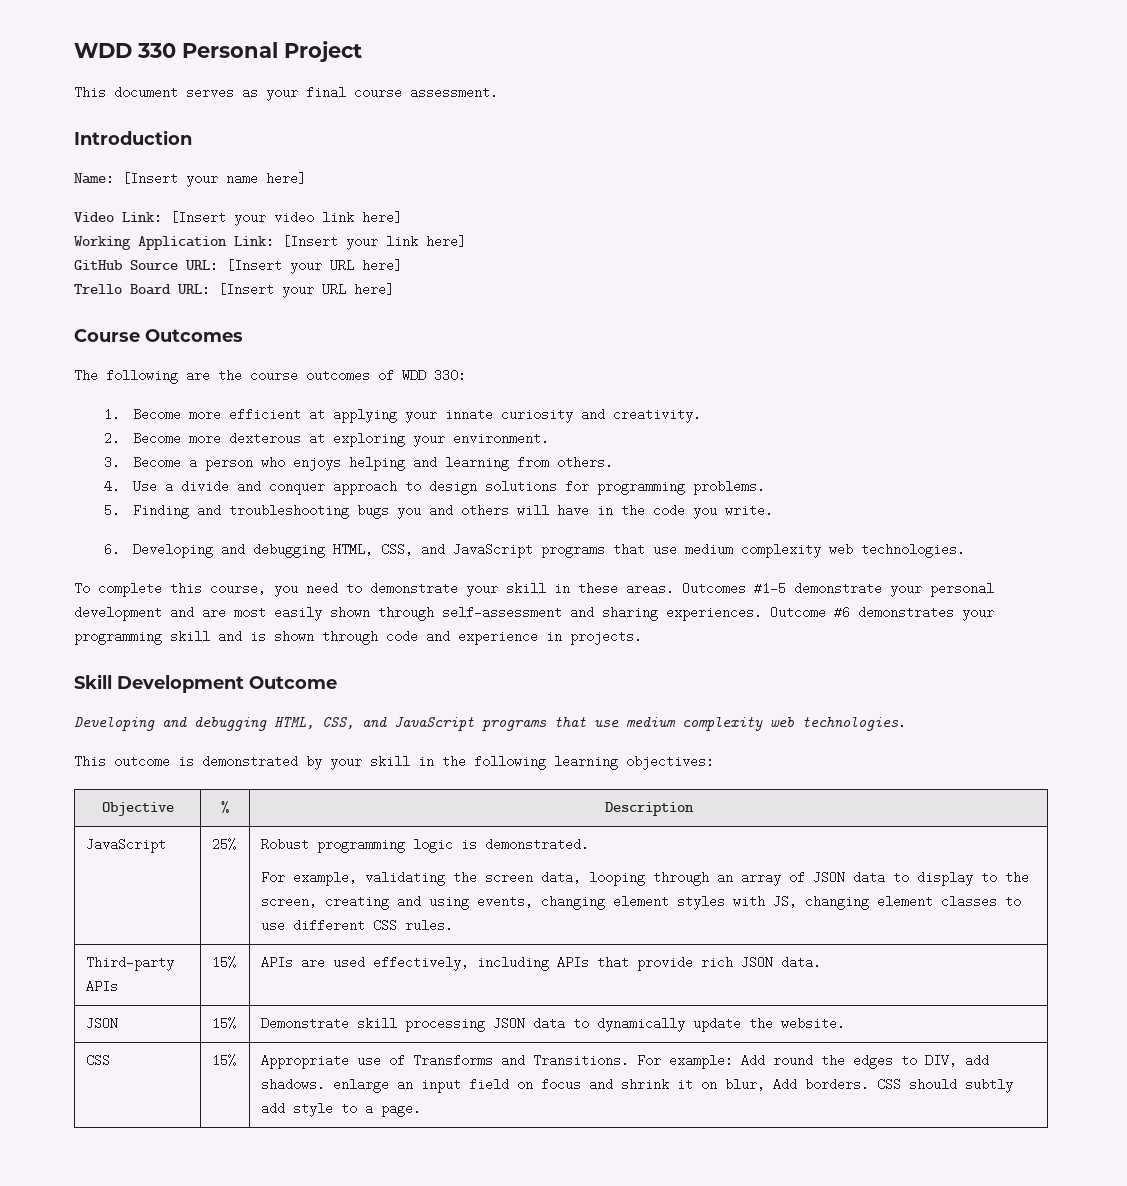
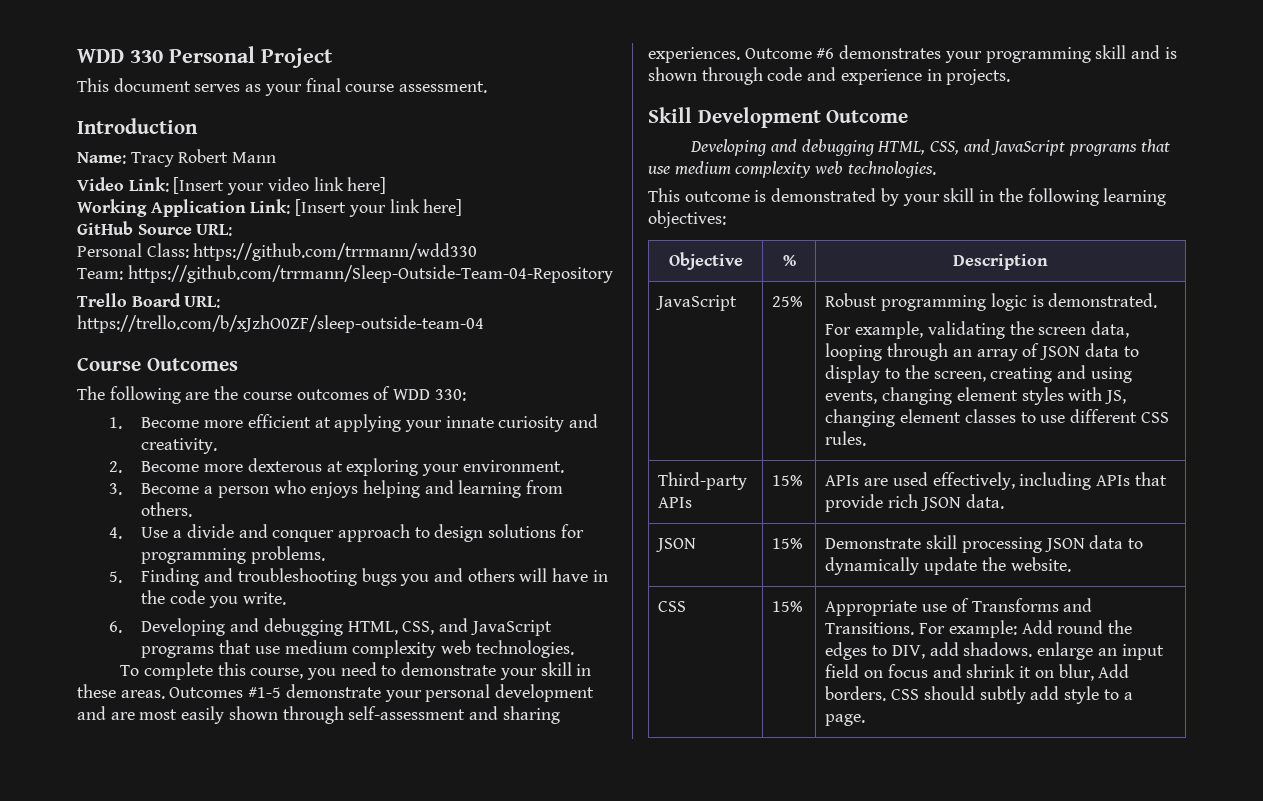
- Name: [Insert your name here]
+ Name: Tracy Robert Mann
- GitHub Source URL: [Insert your URL here]
+ GitHub Source URL:
+ Personal Class: https://github.com/trrmann/wdd330
+ Team: https://github.com/trrmann/Sleep-Outside-Team-04-Repository
- Trello Board URL: [Insert your URL here]
+ Trello Board URL: https://trello.com/b/xJzhO0ZF/sleep-outside-team-04

